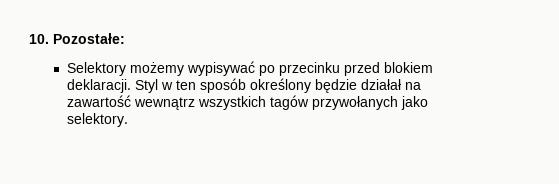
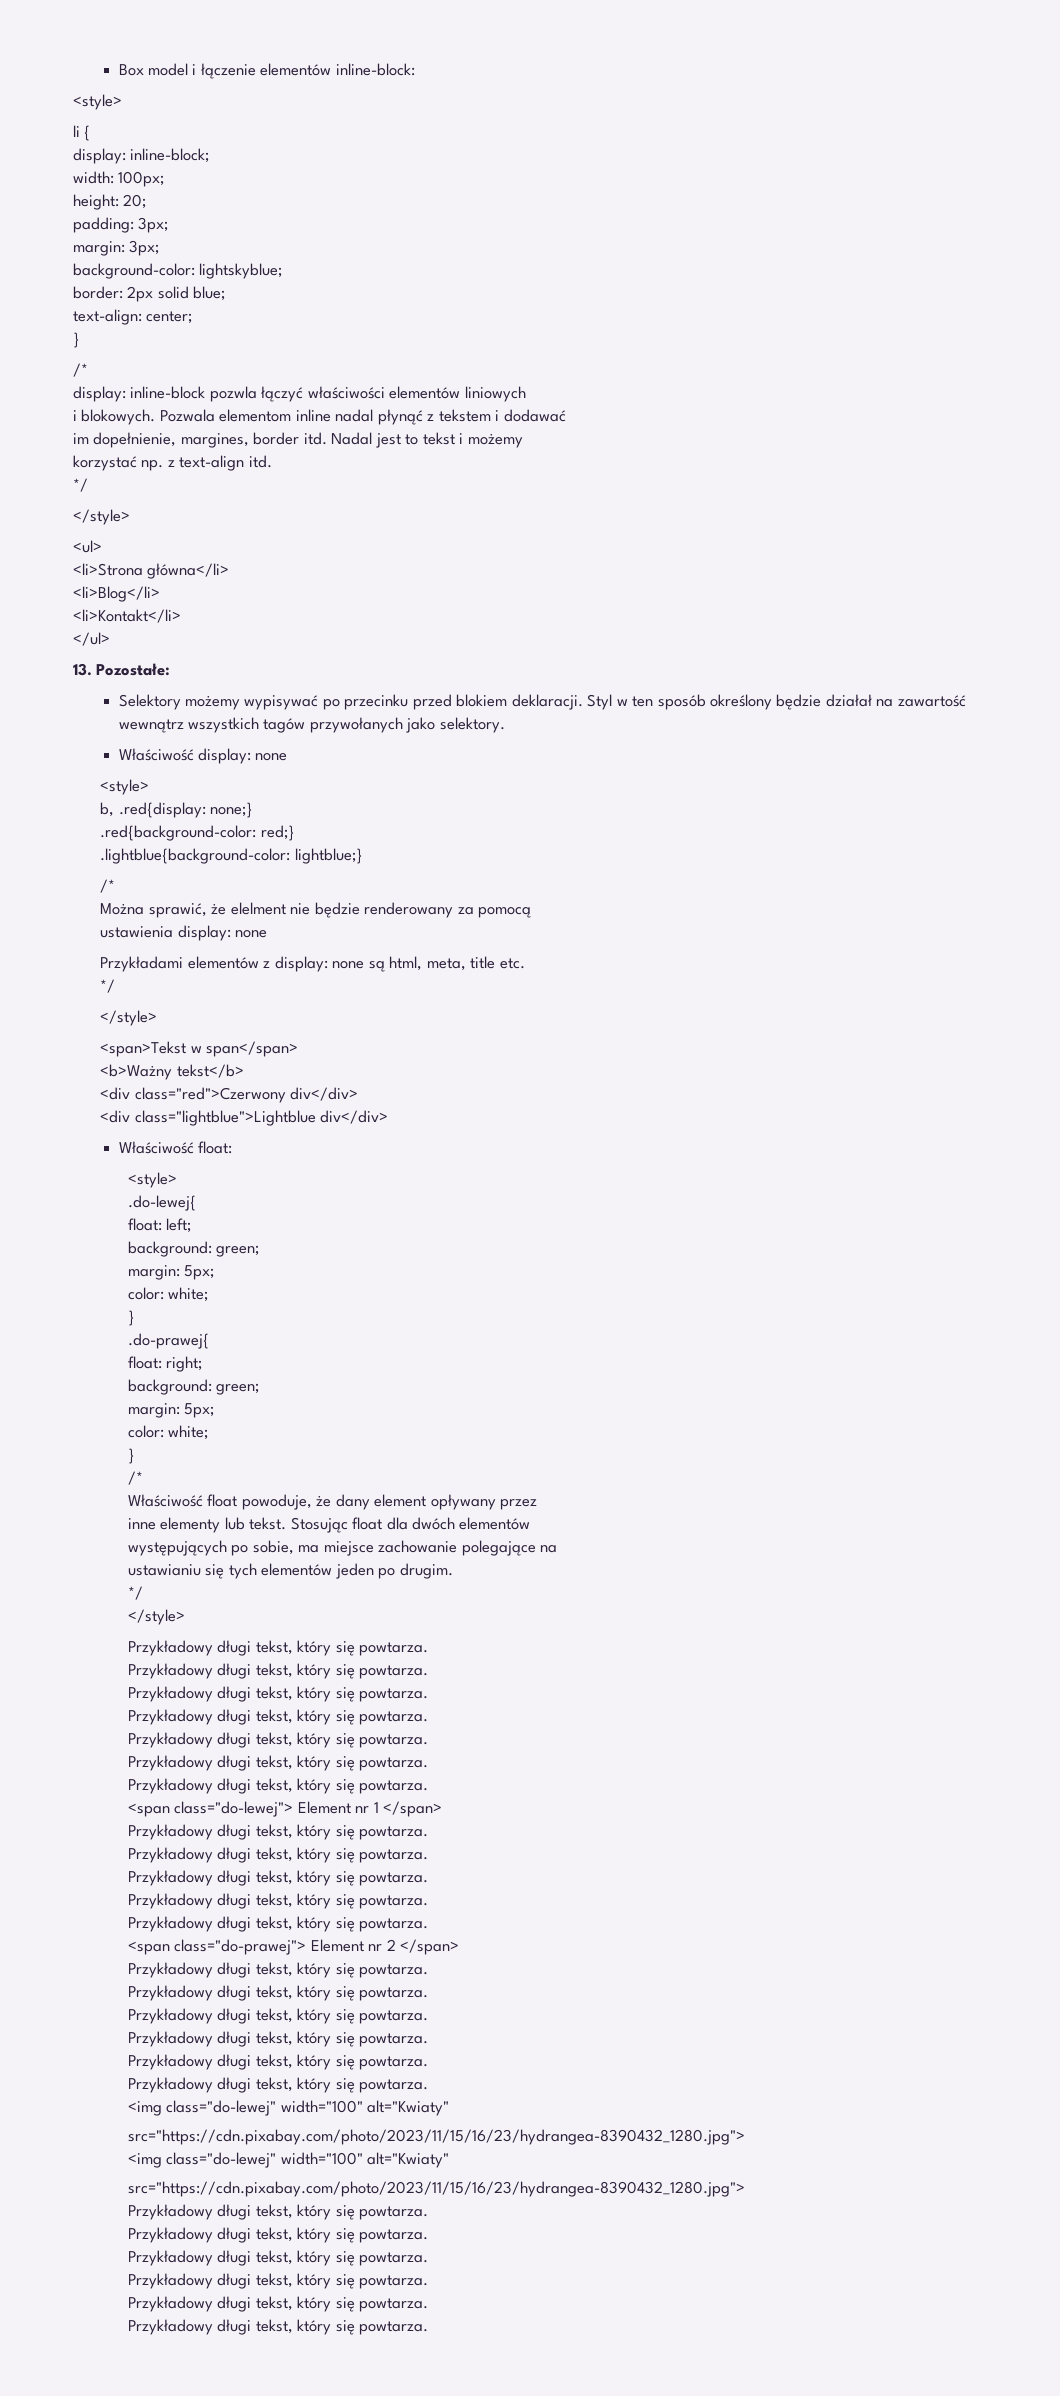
- 10. Pozostałe:
+ Box model i łączenie elementów inline-block:
+ <style>
+ li {
+ display: inline-block;
+ width: 100px;
+ height: 20;
+ padding: 3px;
+ margin: 3px;
+ background-color: lightskyblue;
+ border: 2px solid blue;
+ text-align: center;
+ }
+ /*
+ display: inline-block pozwla łączyć właściwości elementów liniowych
+ i blokowych. Pozwala elementom inline nadal płynąć z tekstem i dodawać
+ im dopełnienie, margines, border itd. Nadal jest to tekst i możemy
+ korzystać np. z text-align itd.
+ */
+ </style>
+ <ul>
+ <li>Strona główna</li>
+ <li>Blog</li>
+ <li>Kontakt</li>
+ </ul>
+ 13. Pozostałe:
+ Właściwość display: none
+ <style>
+ b, .red{display: none;}
+ .red{background-color: red;}
+ .lightblue{background-color: lightblue;}
+ /*
+ Można sprawić, że elelment nie będzie renderowany za pomocą
+ ustawienia display: none
+ Przykładami elementów z display: none są html, meta, title etc.
+ */
+ </style>
+ <span>Tekst w span</span>
+ <b>Ważny tekst</b>
+ <div class="red">Czerwony div</div>
+ <div class="lightblue">Lightblue div</div>
+ Właściwość float:
+ <style>
+ .do-lewej{
+ float: left;
+ background: green;
+ margin: 5px;
+ color: white;
+ }
+ .do-prawej{
+ float: right;
+ background: green;
+ margin: 5px;
+ color: white;
+ }
+ /*
+ Właściwość float powoduje, że dany element opływany przez
+ inne elementy lub tekst. Stosując float dla dwóch elementów
+ występujących po sobie, ma miejsce zachowanie polegające na
+ ustawianiu się tych elementów jeden po drugim.
+ */
+ </style>
+ Przykładowy długi tekst, który się powtarza.
+ Przykładowy długi tekst, który się powtarza.
+ Przykładowy długi tekst, który się powtarza.
+ Przykładowy długi tekst, który się powtarza.
+ Przykładowy długi tekst, który się powtarza.
+ Przykładowy długi tekst, który się powtarza.
+ Przykładowy długi tekst, który się powtarza.
+ <span class="do-lewej"> Element nr 1 </span>
+ Przykładowy długi tekst, który się powtarza.
+ Przykładowy długi tekst, który się powtarza.
+ Przykładowy długi tekst, który się powtarza.
+ Przykładowy długi tekst, który się powtarza.
+ Przykładowy długi tekst, który się powtarza.
+ <span class="do-prawej"> Element nr 2 </span>
+ Przykładowy długi tekst, który się powtarza.
+ Przykładowy długi tekst, który się powtarza.
+ Przykładowy długi tekst, który się powtarza.
+ Przykładowy długi tekst, który się powtarza.
+ Przykładowy długi tekst, który się powtarza.
+ Przykładowy długi tekst, który się powtarza.
+ <img class="do-lewej" width="100" alt="Kwiaty"
+ src="https://cdn.pixabay.com/photo/2023/11/15/16/23/hydrangea-8390432_1280.jpg">
+ <img class="do-lewej" width="100" alt="Kwiaty"
+ src="https://cdn.pixabay.com/photo/2023/11/15/16/23/hydrangea-8390432_1280.jpg">
+ Przykładowy długi tekst, który się powtarza.
+ Przykładowy długi tekst, który się powtarza.
+ Przykładowy długi tekst, który się powtarza.
+ Przykładowy długi tekst, który się powtarza.
+ Przykładowy długi tekst, który się powtarza.
+ Przykładowy długi tekst, który się powtarza.

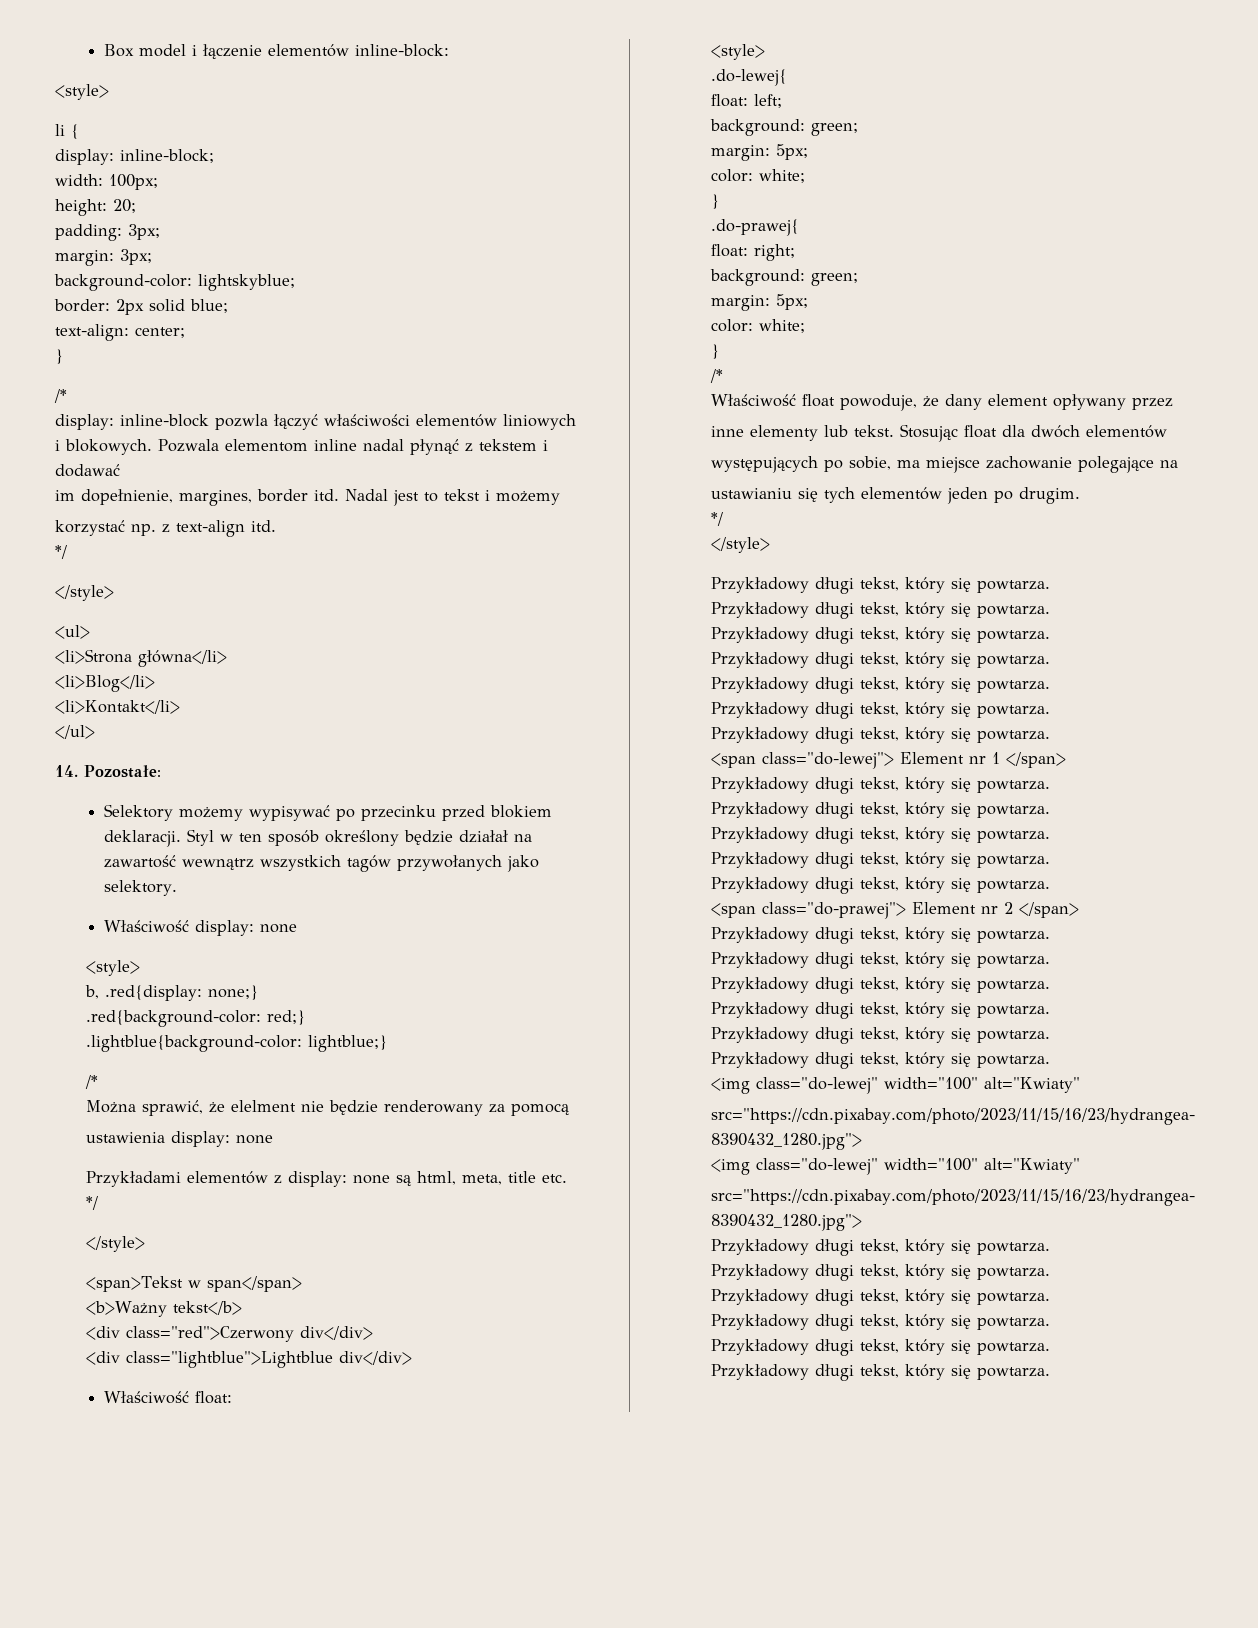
- 13. Pozostałe:
+ 14. Pozostałe:

